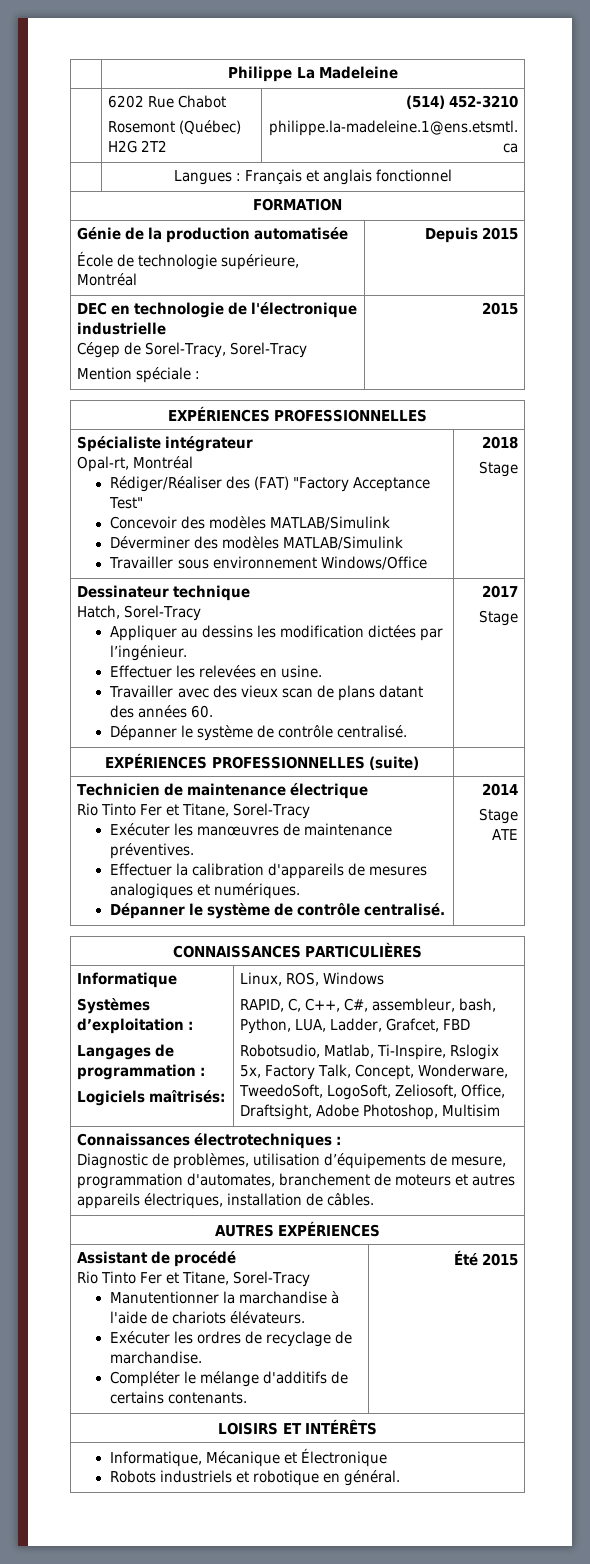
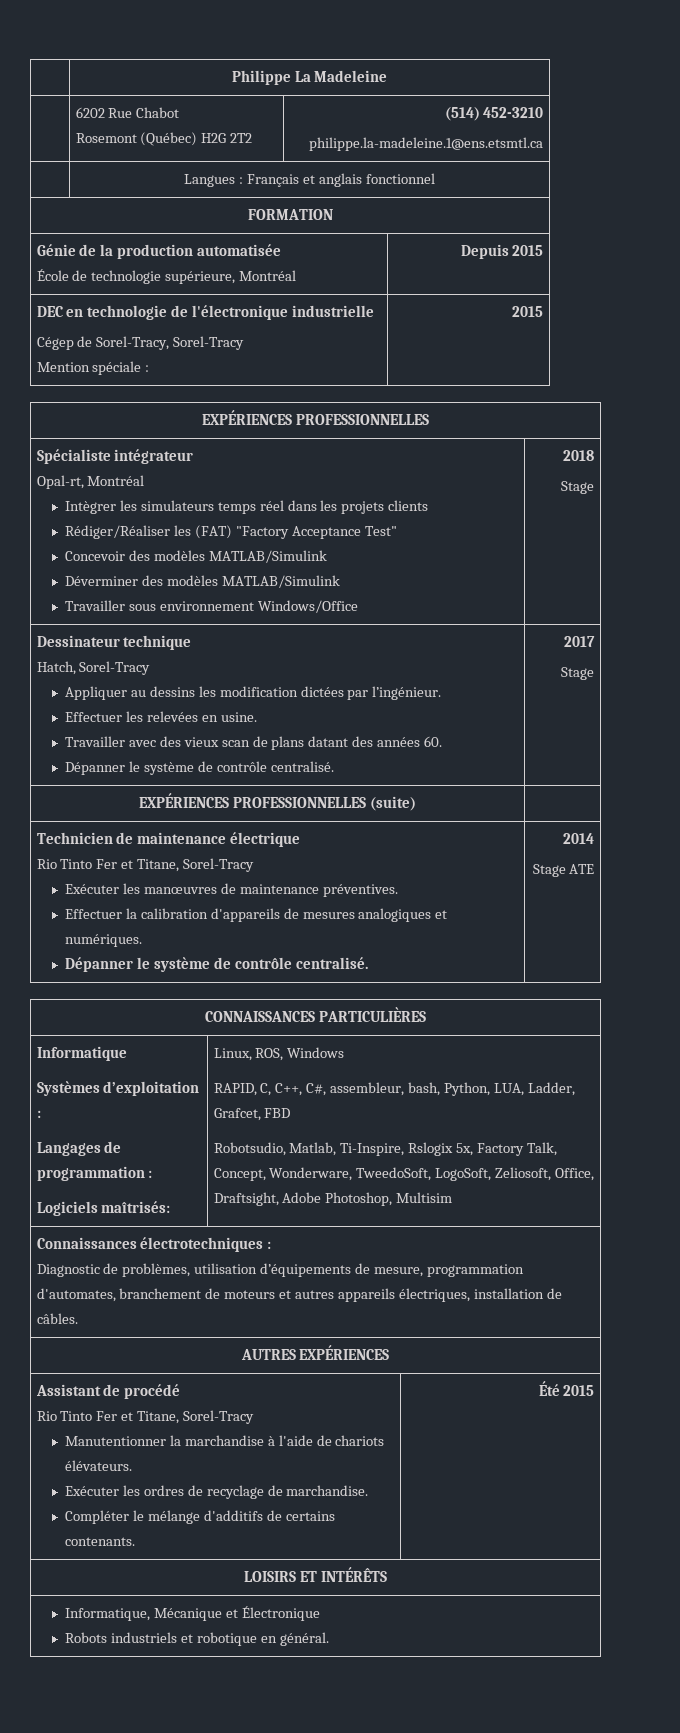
  Spécialiste intégrateur
  Opal-rt, Montréal
- Rédiger/Réaliser des (FAT) "Factory Acceptance Test"
+ Intègrer les simulateurs temps réel dans les projets clients
+ Rédiger/Réaliser les (FAT) "Factory Acceptance Test"

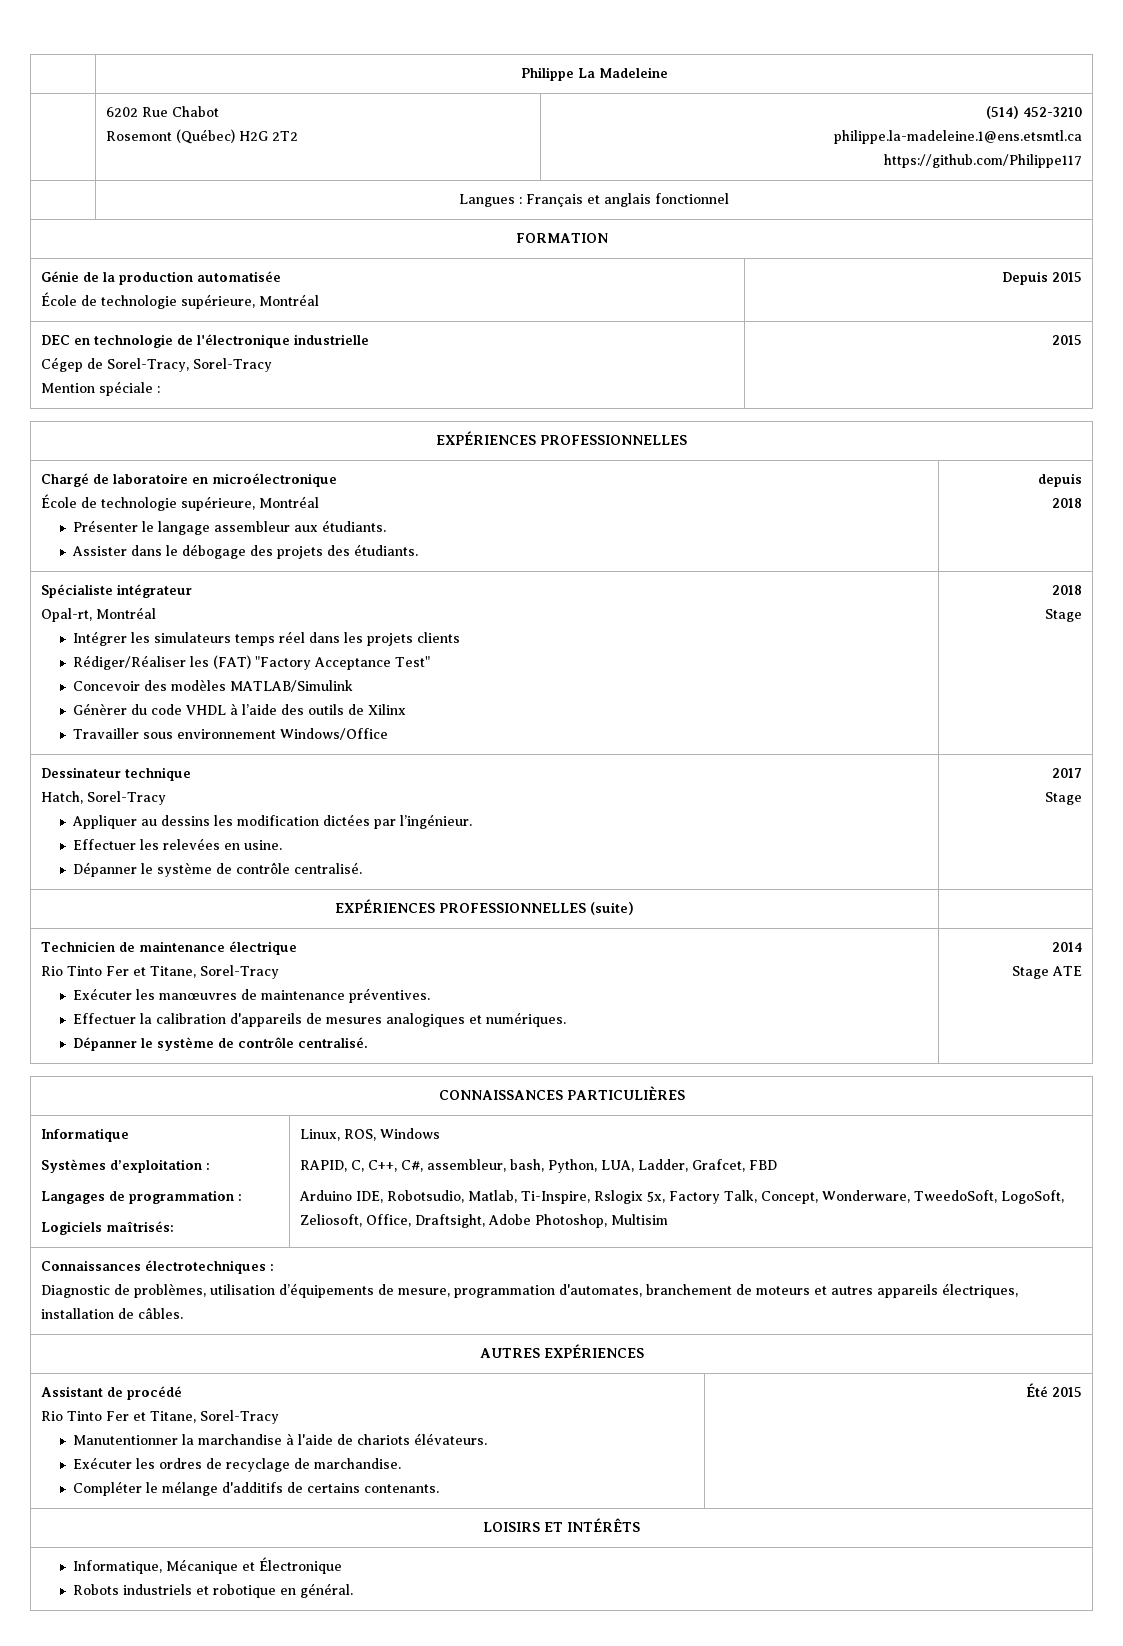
  | 6202 Rue Chabot
  Rosemont (Québec) H2G 2T2 | (514) 452-3210
  philippe.la-madeleine.1@ens.etsmtl.ca
+ https://github.com/Philippe117
+ Chargé de laboratoire en microélectronique
+ École de technologie supérieure, Montréal
+ Présenter le langage assembleur aux étudiants.
+ Assister dans le débogage des projets des étudiants. | depuis
+ 2018
  Spécialiste intégrateur
  Opal-rt, Montréal
- Intègrer les simulateurs temps réel dans les projets clients
+ Intégrer les simulateurs temps réel dans les projets clients
  Rédiger/Réaliser les (FAT) "Factory Acceptance Test"
  Concevoir des modèles MATLAB/Simulink
- Déverminer des modèles MATLAB/Simulink
+ Génèrer du code VHDL à l’aide des outils de Xilinx
  Dessinateur technique
  Hatch, Sorel-Tracy
  Appliquer au dessins les modification dictées par l’ingénieur.
  Effectuer les relevées en usine.
- Travailler avec des vieux scan de plans datant des années 60.
- Robotsudio, Matlab, Ti-Inspire, Rslogix 5x, Factory Talk, Concept, Wonderware, TweedoSoft, LogoSoft, Zeliosoft, Office, Draftsight, Adobe Photoshop, Multisim
+ Arduino IDE, Robotsudio, Matlab, Ti-Inspire, Rslogix 5x, Factory Talk, Concept, Wonderware, TweedoSoft, LogoSoft, Zeliosoft, Office, Draftsight, Adobe Photoshop, Multisim

